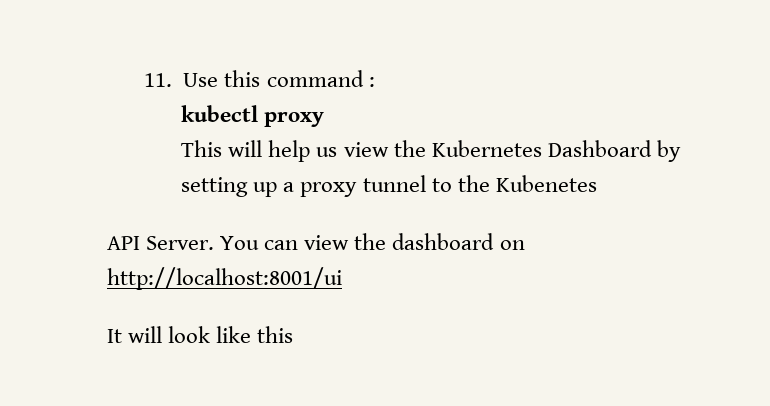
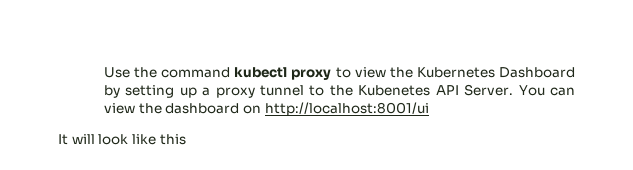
- 11. Use this command :
- kubectl proxy
- This will help us view the Kubernetes Dashboard by setting up a proxy tunnel to the Kubenetes
- API Server.
+ Use the command kubectl proxy to view the Kubernetes Dashboard by setting up a proxy tunnel to the Kubenetes API Server.

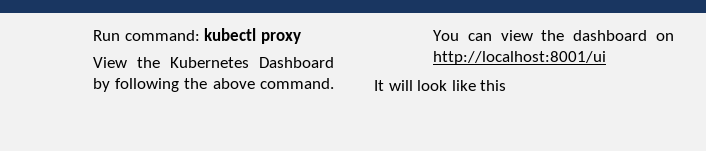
- Use the command kubectl proxy to view the Kubernetes Dashboard by setting up a proxy tunnel to the Kubenetes API Server.
+ Run command: kubectl proxy
+ View the Kubernetes Dashboard by following the above command.

